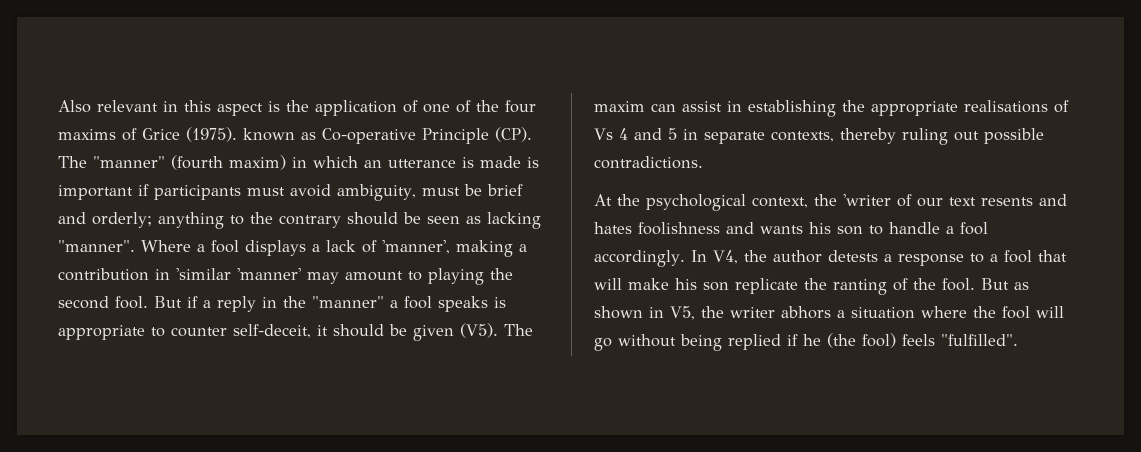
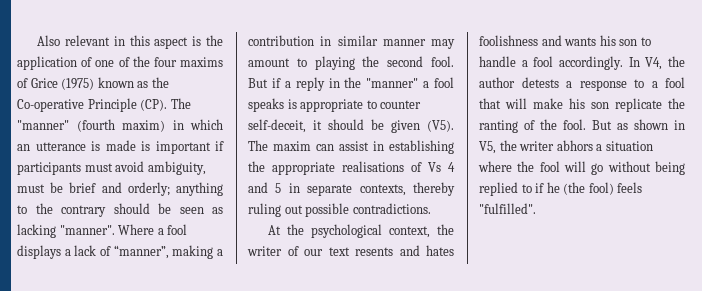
- Also relevant in this aspect is the application of one of the four maxims of Grice (1975). known as Co-operative Principle (CP). The "manner" (fourth maxim) in which an utterance is made is important if participants must avoid ambiguity, must be brief and orderly; anything to the contrary should be seen as lacking "manner".
+ Also relevant in this aspect is the application of one of the four maxims of Grice (1975) known as the Co-operative Principle (CP). The "manner" (fourth maxim) in which an utterance is made is important if participants must avoid ambiguity, must be brief and orderly; anything to the contrary should be seen as lacking "manner".
- Where a fool displays a lack of 'manner', making a contribution in 'similar 'manner' may amount to playing the second fool.
+ Where a fool displays a lack of “manner”, making a contribution in similar manner may amount to playing the second fool.
- At the psychological context, the 'writer of our text resents and hates foolishness and wants his son to handle a fool accordingly.
+ At the psychological context, the writer of our text resents and hates foolishness and wants his son to handle a fool accordingly.
- But as shown in V5, the writer abhors a situation where the fool will go without being replied if he (the fool) feels "fulfilled".
+ But as shown in V5, the writer abhors a situation where the fool will go without being replied to if he (the fool) feels "fulfilled".

